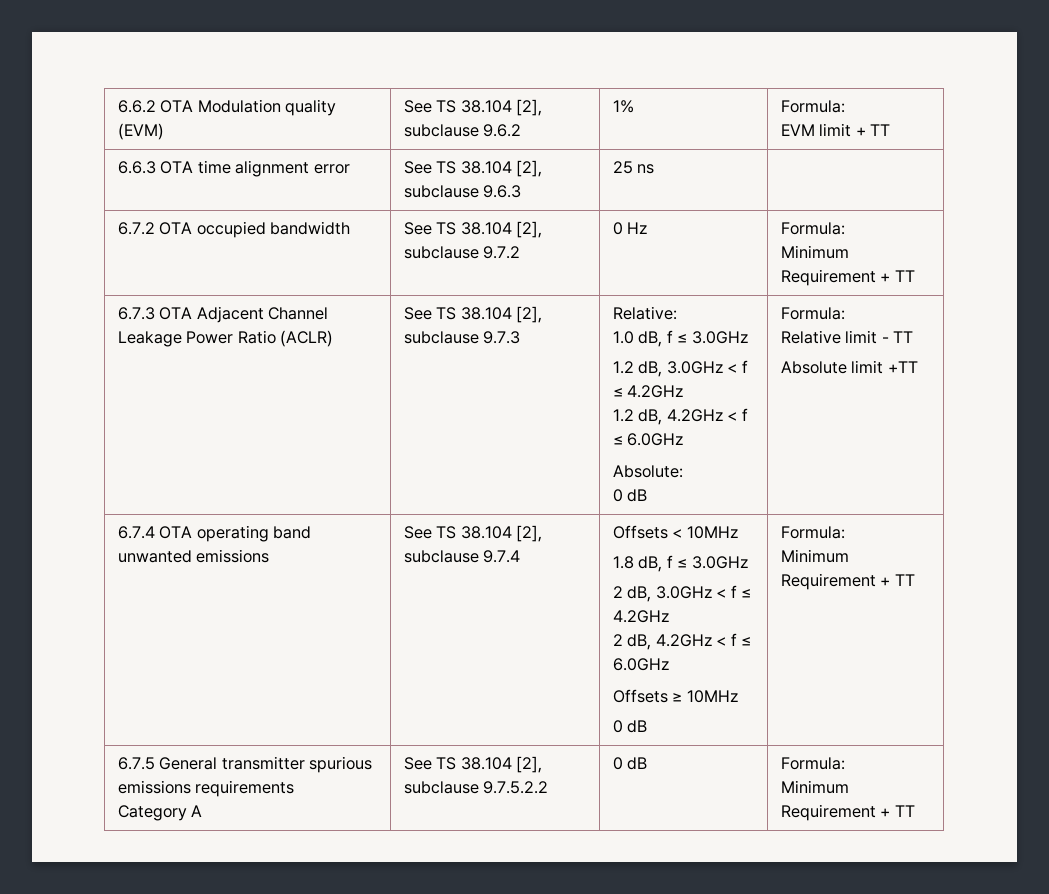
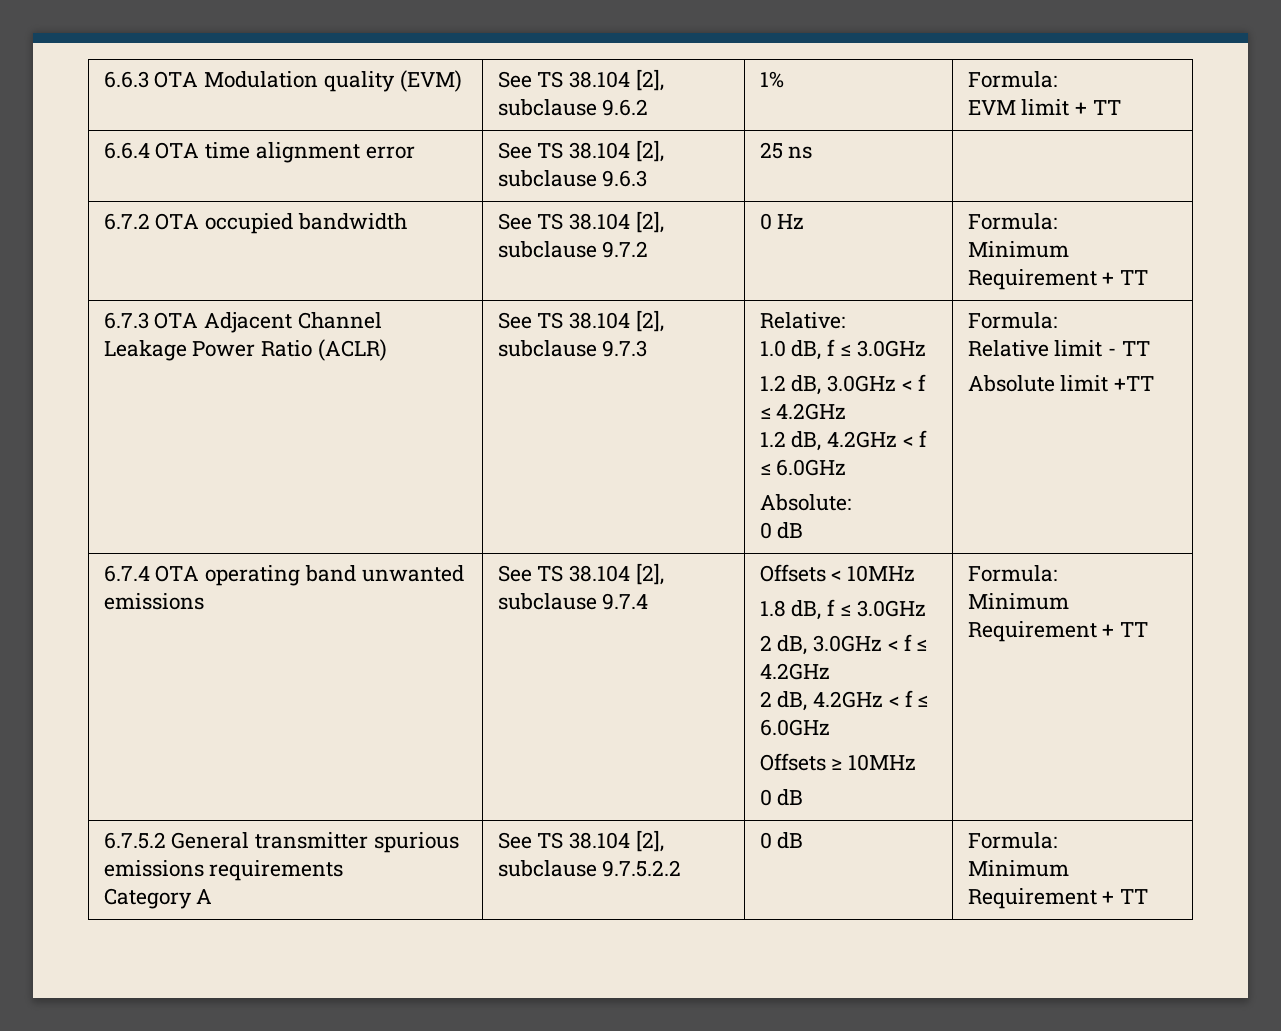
- 6.6.2 OTA Modulation quality (EVM) | See TS 38.104 [2], subclause 9.6.2 | 1% | Formula:
+ 6.6.3 OTA Modulation quality (EVM) | See TS 38.104 [2], subclause 9.6.2 | 1% | Formula:
- 6.6.3 OTA time alignment error | See TS 38.104 [2], subclause 9.6.3 | 25 ns |
+ 6.6.4 OTA time alignment error | See TS 38.104 [2], subclause 9.6.3 | 25 ns |
- 6.7.5 General transmitter spurious emissions requirements
+ 6.7.5.2 General transmitter spurious emissions requirements

